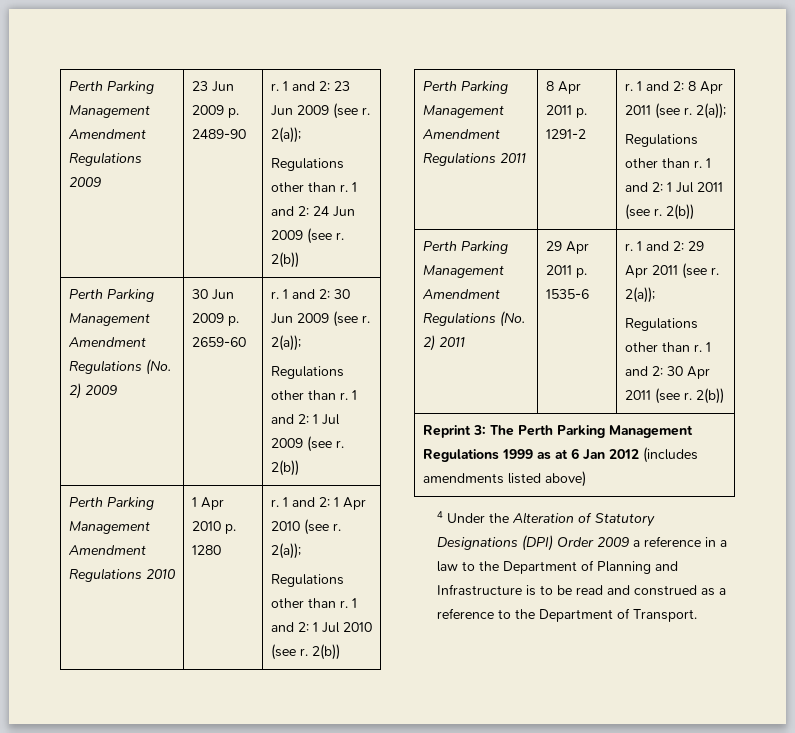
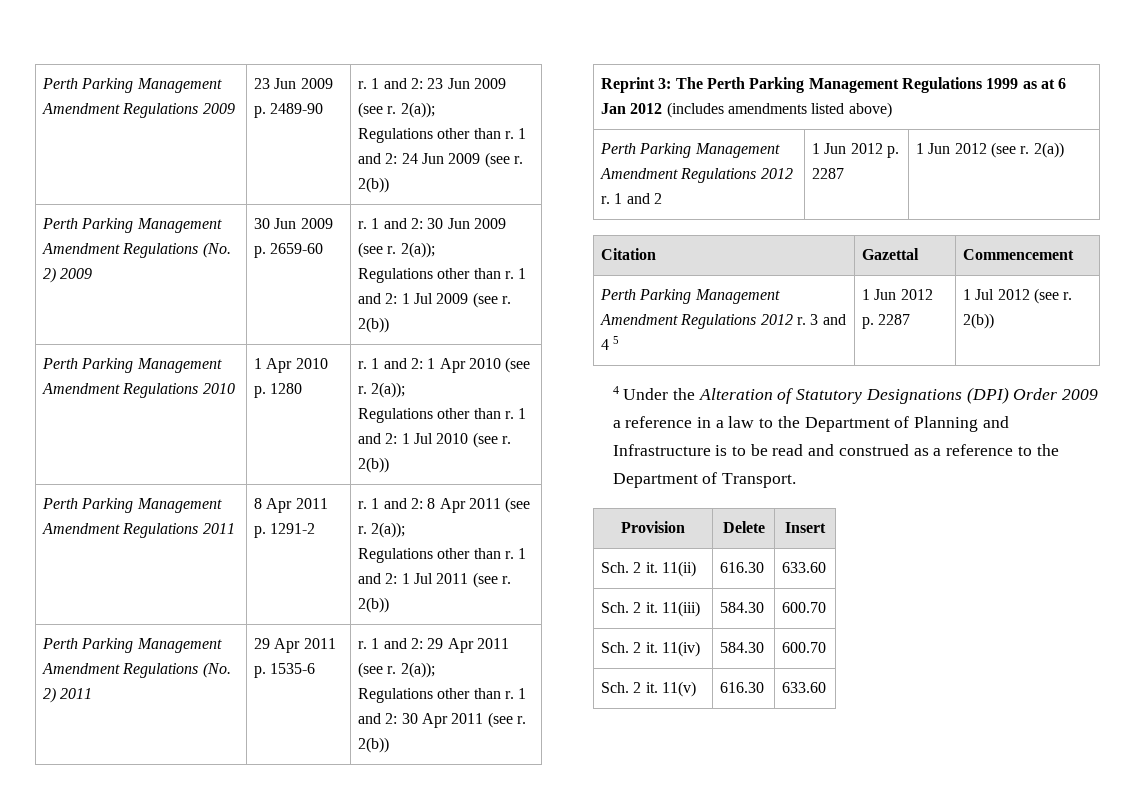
+ Perth Parking Management Amendment Regulations 2012 r. 1 and 2 | 1 Jun 2012 p. 2287 | 1 Jun 2012 (see r. 2(a))
+ Citation | Gazettal | Commencement
+ Perth Parking Management Amendment Regulations 2012 r. 3 and 4 5 | 1 Jun 2012 p. 2287 | 1 Jul 2012 (see r. 2(b))
+ Provision | Delete | Insert
+ Sch. 2 it. 11(ii) | 616.30 | 633.60
+ Sch. 2 it. 11(iii) | 584.30 | 600.70
+ Sch. 2 it. 11(iv) | 584.30 | 600.70
+ Sch. 2 it. 11(v) | 616.30 | 633.60

